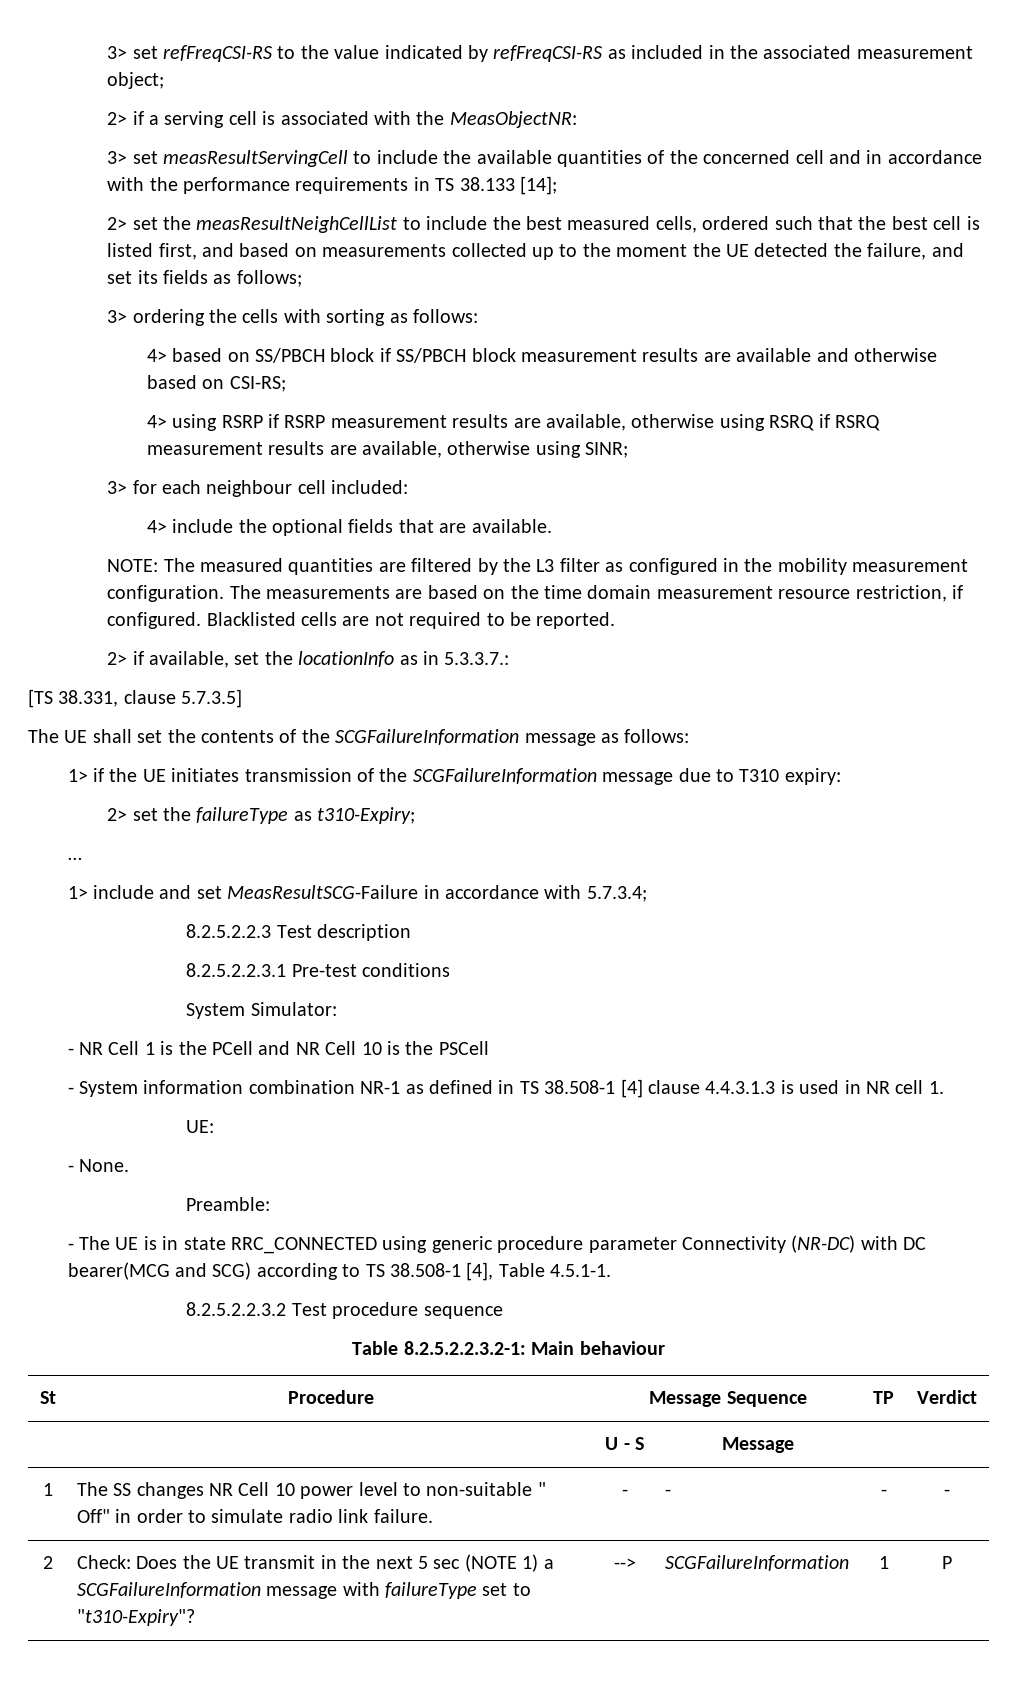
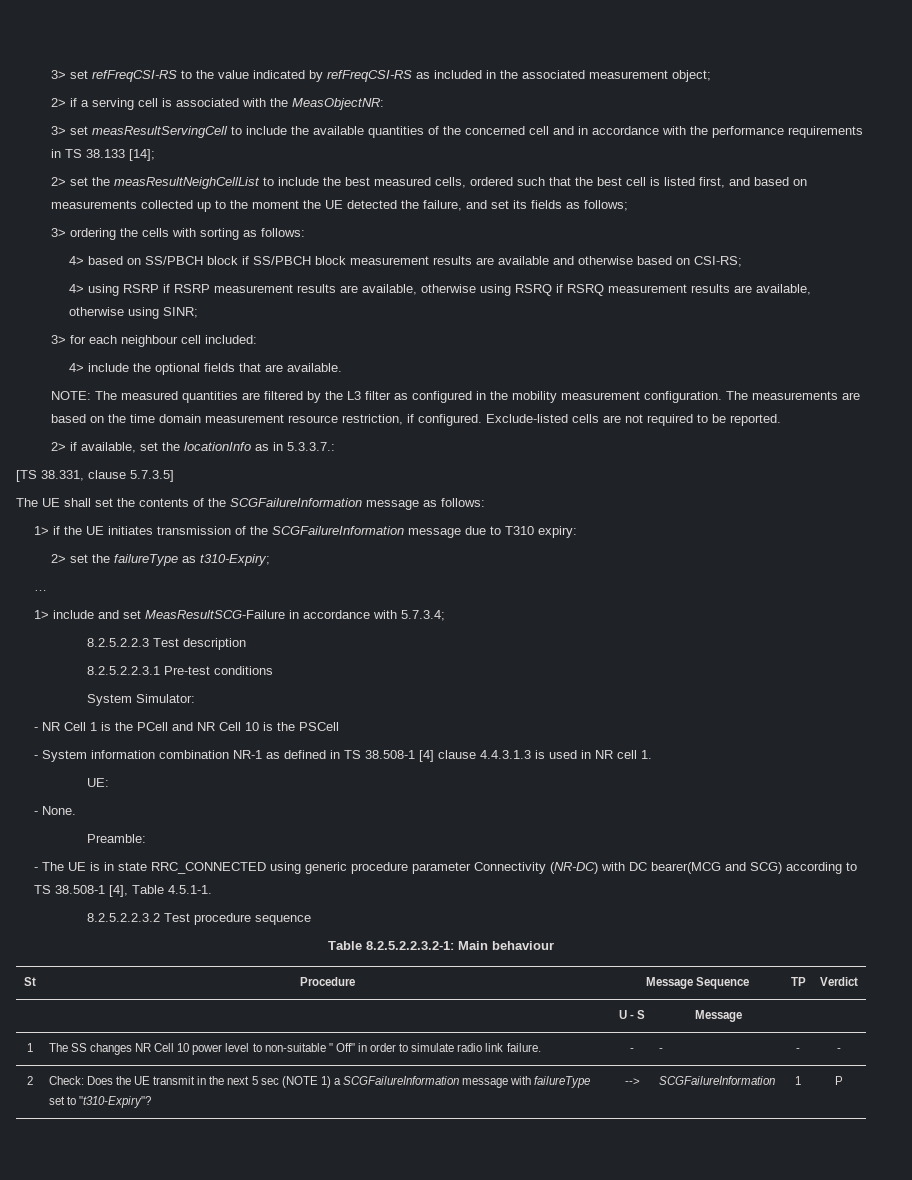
- Blacklisted cells are not required to be reported.
+ Exclude-listed cells are not required to be reported.

